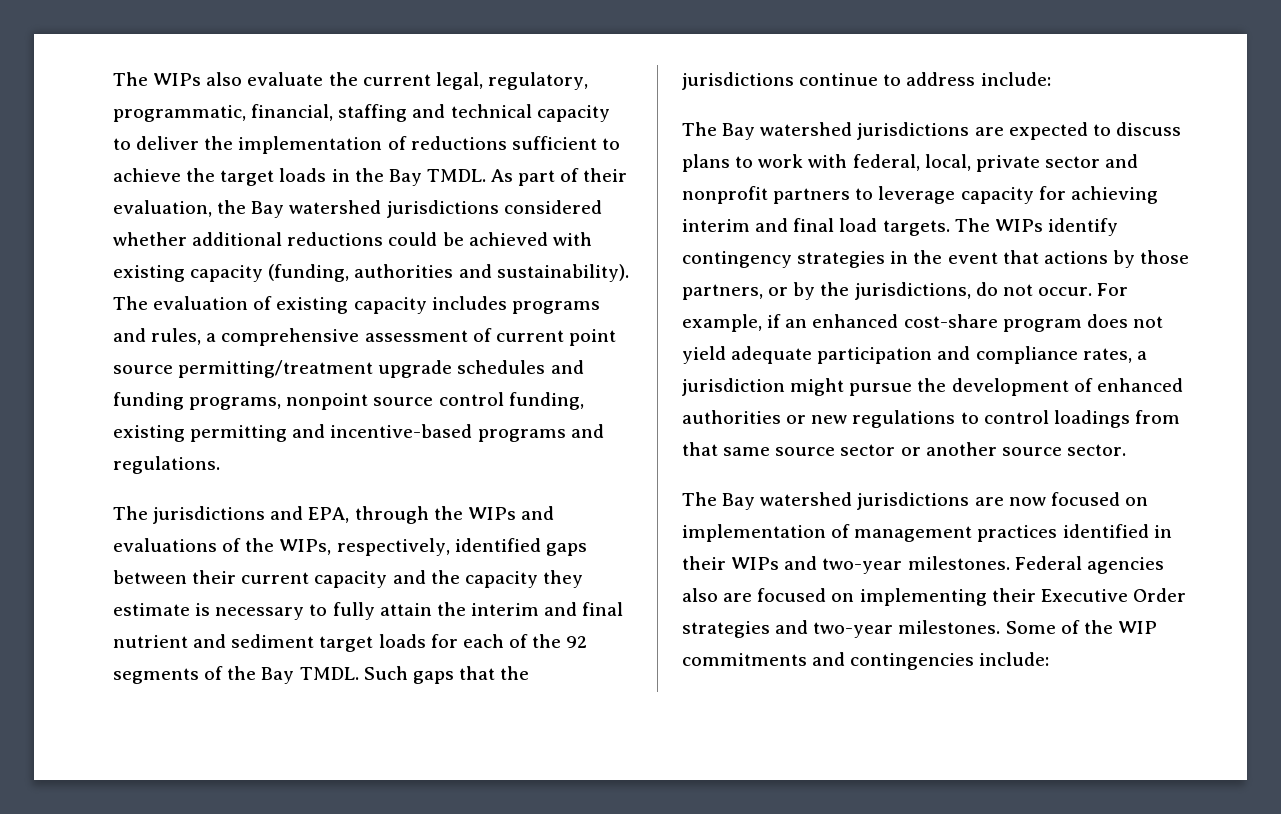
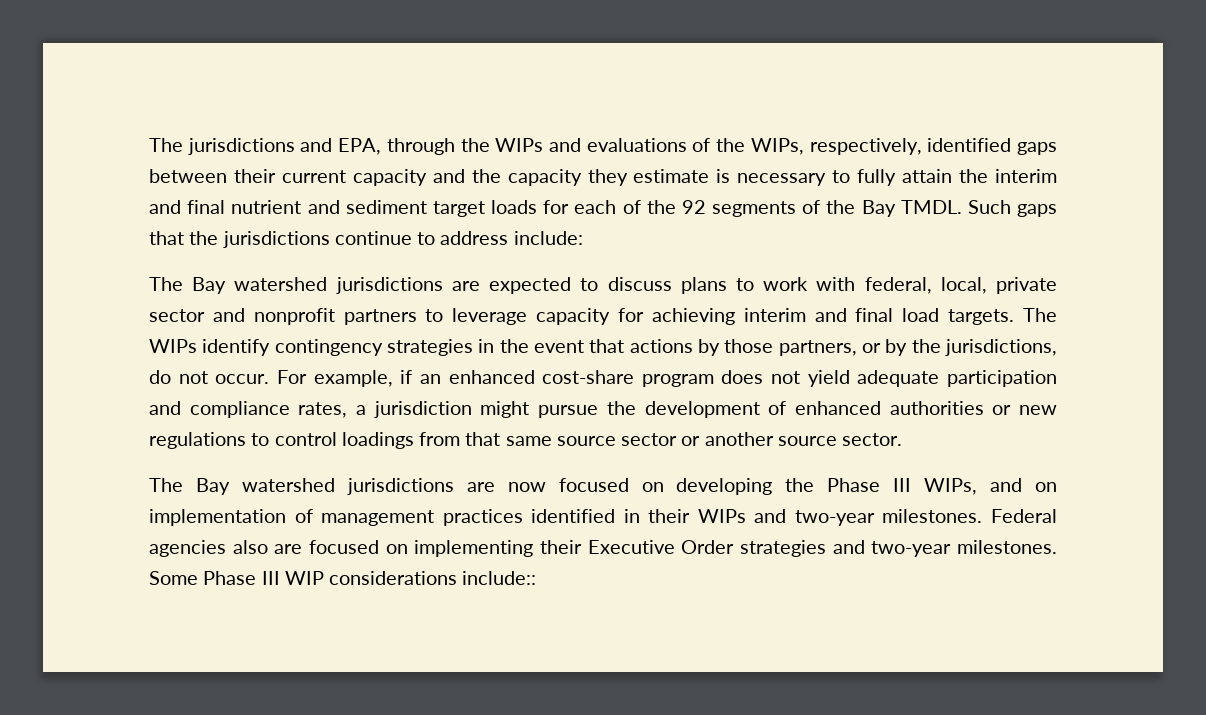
- The WIPs also evaluate the current legal, regulatory, programmatic, financial, staffing and technical capacity to deliver the implementation of reductions sufficient to achieve the target loads in the Bay TMDL. As part of their evaluation, the Bay watershed jurisdictions considered whether additional reductions could be achieved with existing capacity (funding, authorities and sustainability). The evaluation of existing capacity includes programs and rules, a comprehensive assessment of current point source permitting/treatment upgrade schedules and funding programs, nonpoint source control funding, existing permitting and incentive-based programs and regulations.
- The Bay watershed jurisdictions are now focused on implementation of management practices identified in their WIPs and two-year milestones.
+ The Bay watershed jurisdictions are now focused on developing the Phase III WIPs, and on implementation of management practices identified in their WIPs and two-year milestones.
- Some of the WIP commitments and contingencies include:
+ Some Phase III WIP considerations include::

